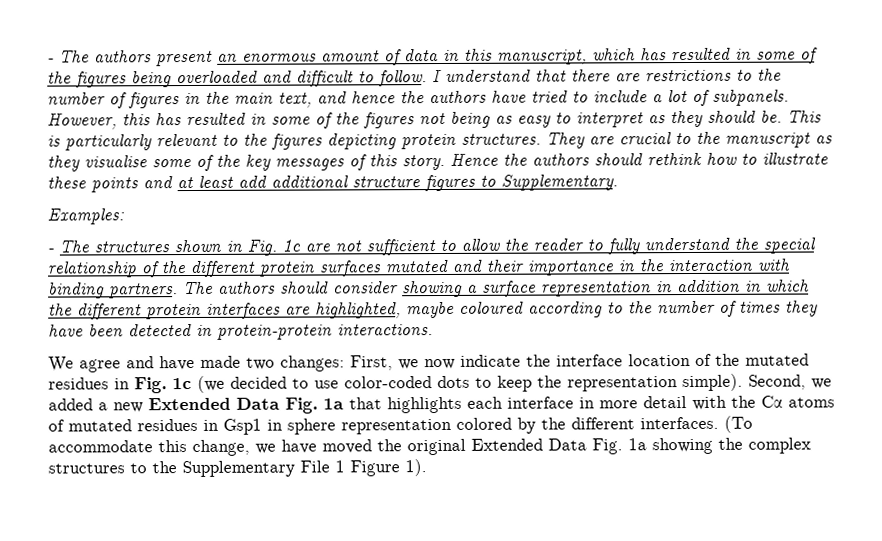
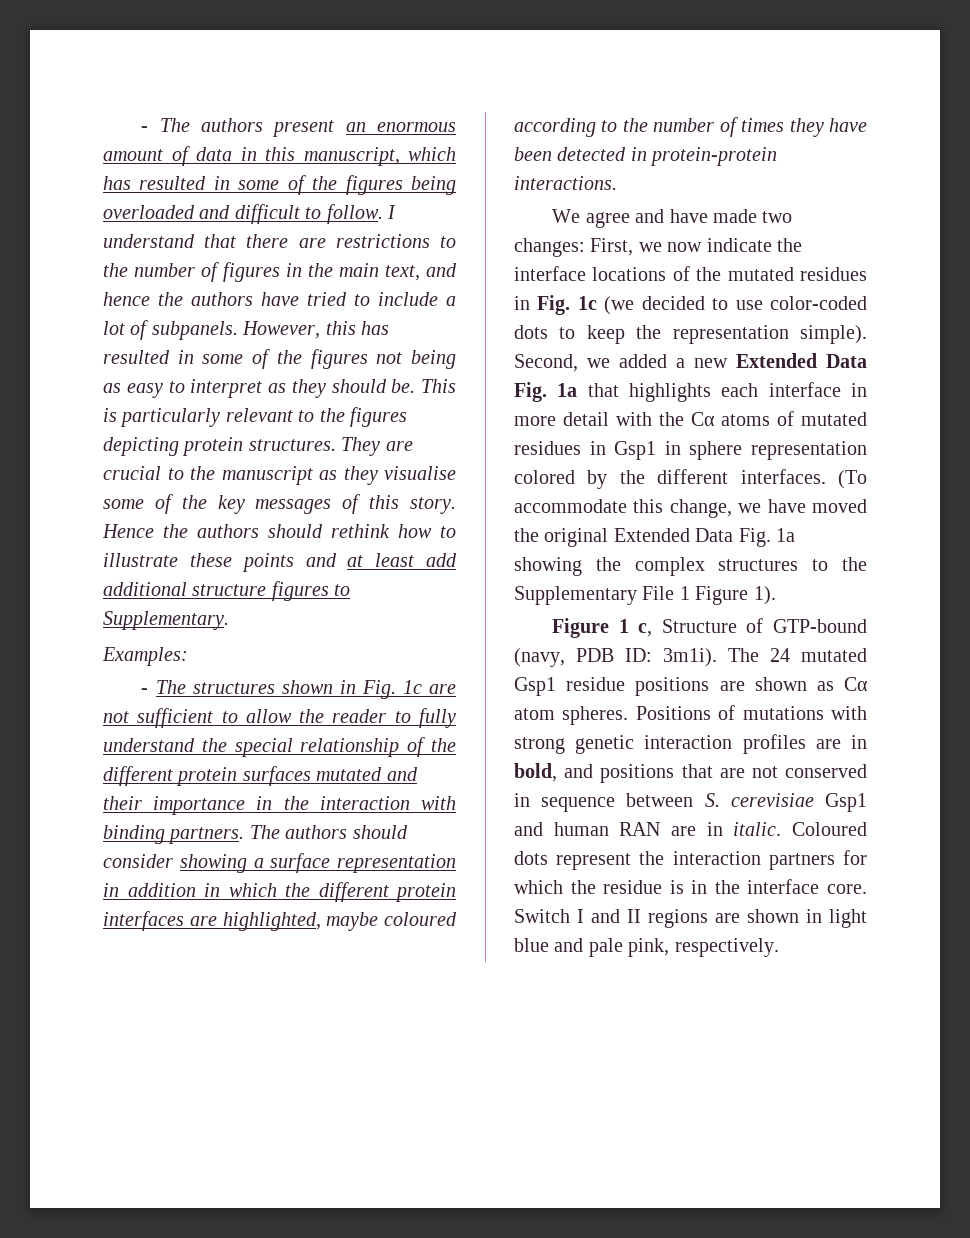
- We agree and have made two changes: First, we now indicate the interface location of the mutated residues in Fig. 1c (we decided to use color-coded dots to keep the representation simple).
+ We agree and have made two changes: First, we now indicate the interface locations of the mutated residues in Fig. 1c (we decided to use color-coded dots to keep the representation simple).
+ Figure 1 c, Structure of GTP-bound (navy, PDB ID: 3m1i). The 24 mutated Gsp1 residue positions are shown as Cα atom spheres. Positions of mutations with strong genetic interaction profiles are in bold, and positions that are not conserved in sequence between S. cerevisiae Gsp1 and human RAN are in italic. Coloured dots represent the interaction partners for which the residue is in the interface core. Switch I and II regions are shown in light blue and pale pink, respectively.

